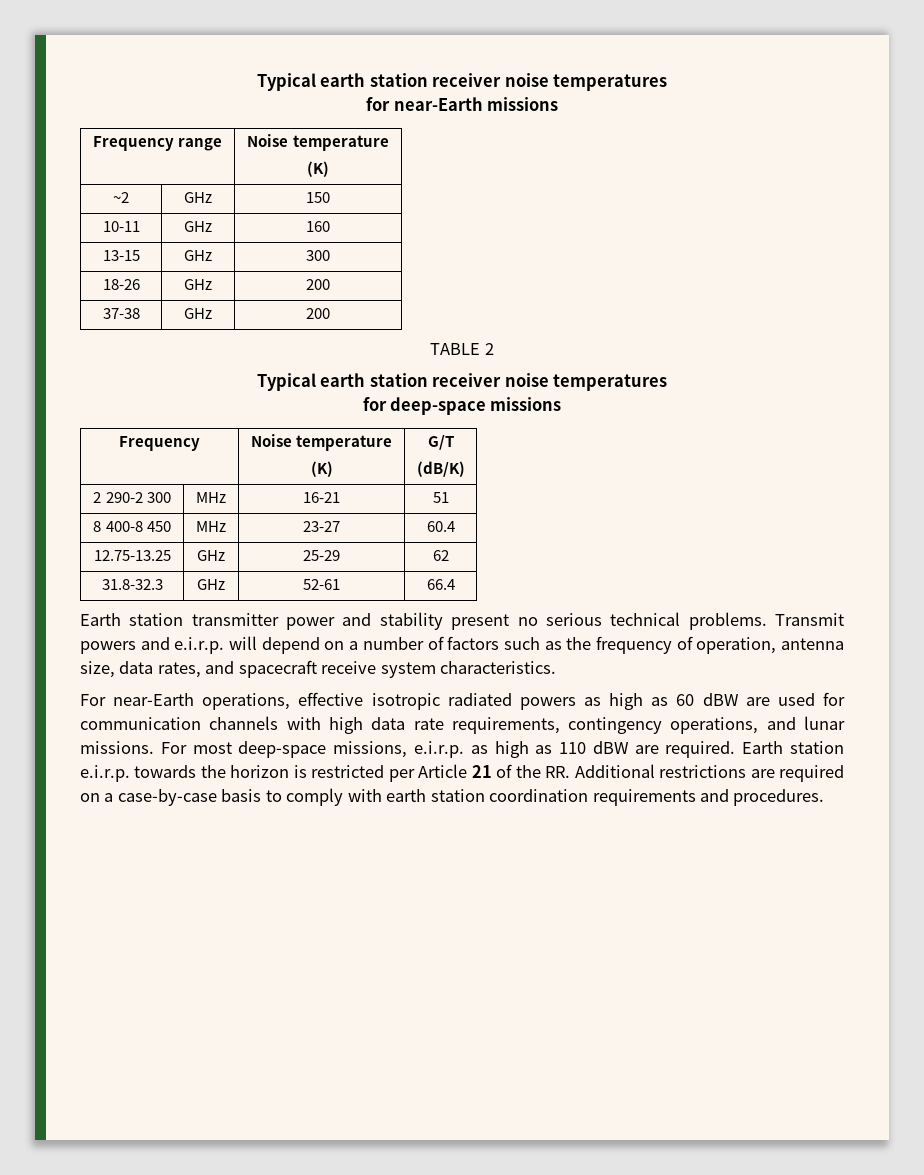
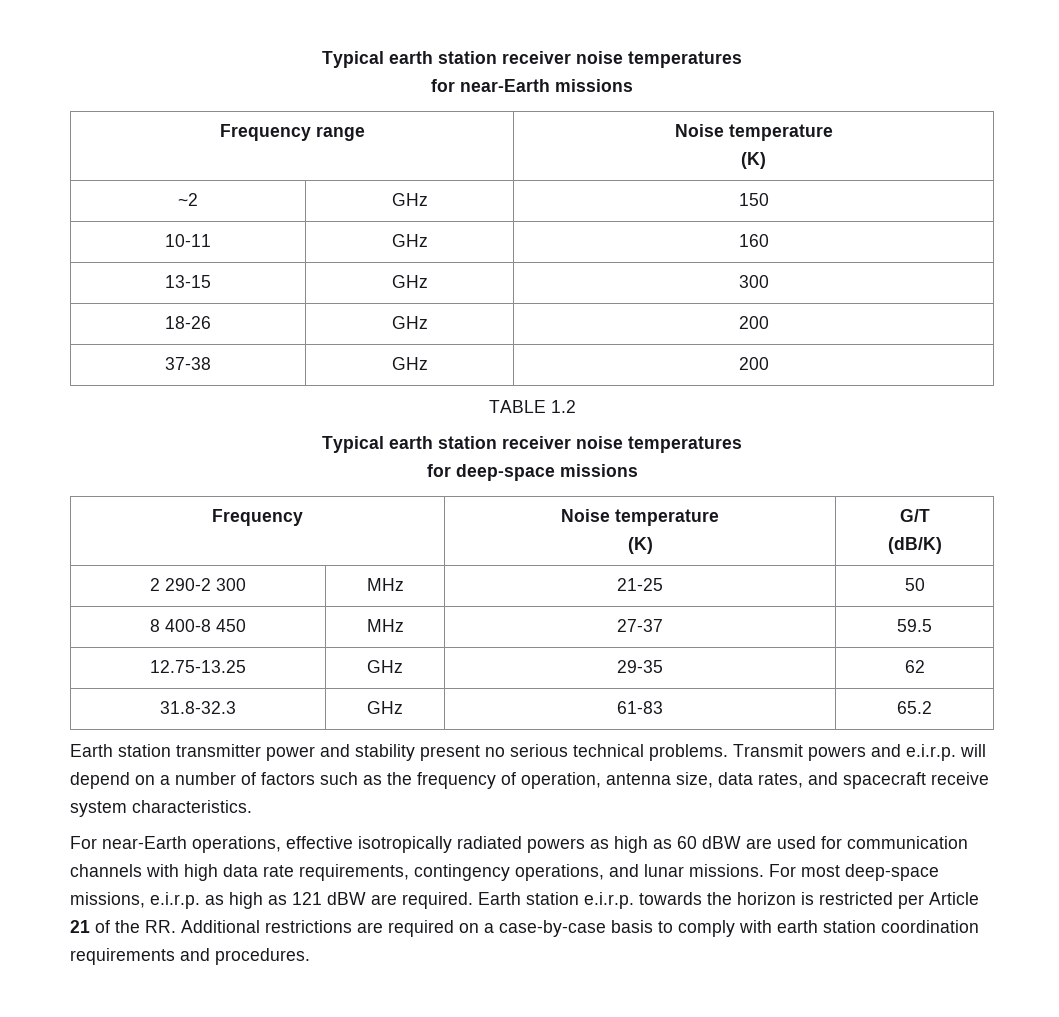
- TABLE 2
+ TABLE 1.2
- 2 290-2 300 | MHz | 16-21 | 51
+ 2 290-2 300 | MHz | 21-25 | 50
- 8 400-8 450 | MHz | 23-27 | 60.4
+ 8 400-8 450 | MHz | 27-37 | 59.5
- 12.75-13.25 | GHz | 25-29 | 62
+ 12.75-13.25 | GHz | 29-35 | 62
- 31.8-32.3 | GHz | 52-61 | 66.4
+ 31.8-32.3 | GHz | 61-83 | 65.2
- For near-Earth operations, effective isotropic radiated powers as high as 60 dBW are used for communication channels with high data rate requirements, contingency operations, and lunar missions.
+ For near-Earth operations, effective isotropically radiated powers as high as 60 dBW are used for communication channels with high data rate requirements, contingency operations, and lunar missions.
- For most deep-space missions, e.i.r.p. as high as 110 dBW are required.
+ For most deep-space missions, e.i.r.p. as high as 121 dBW are required.

